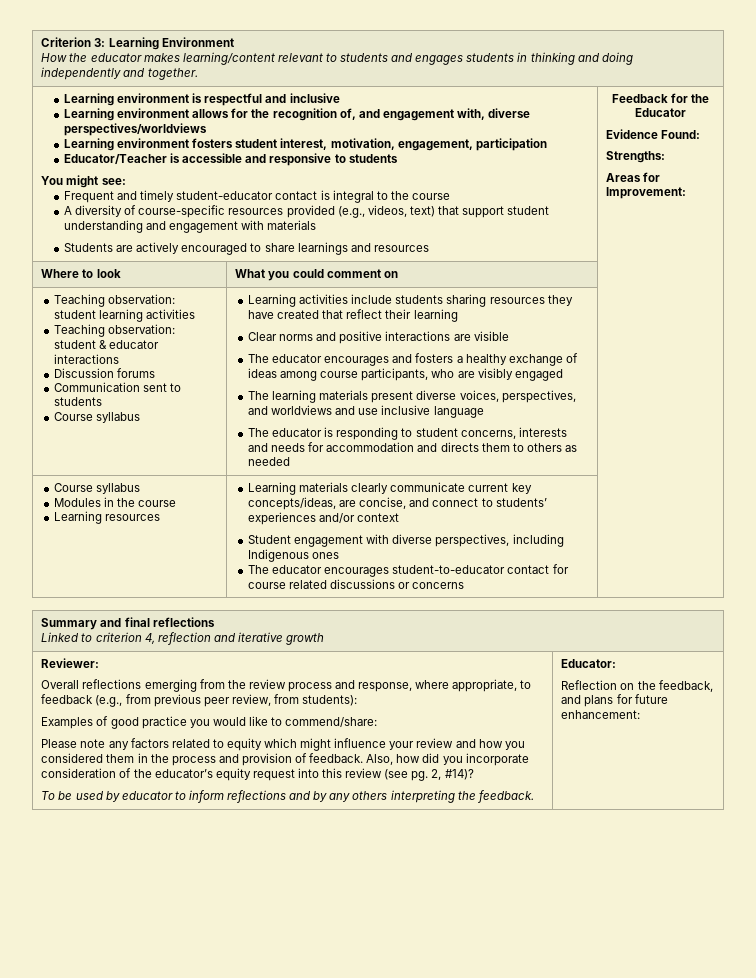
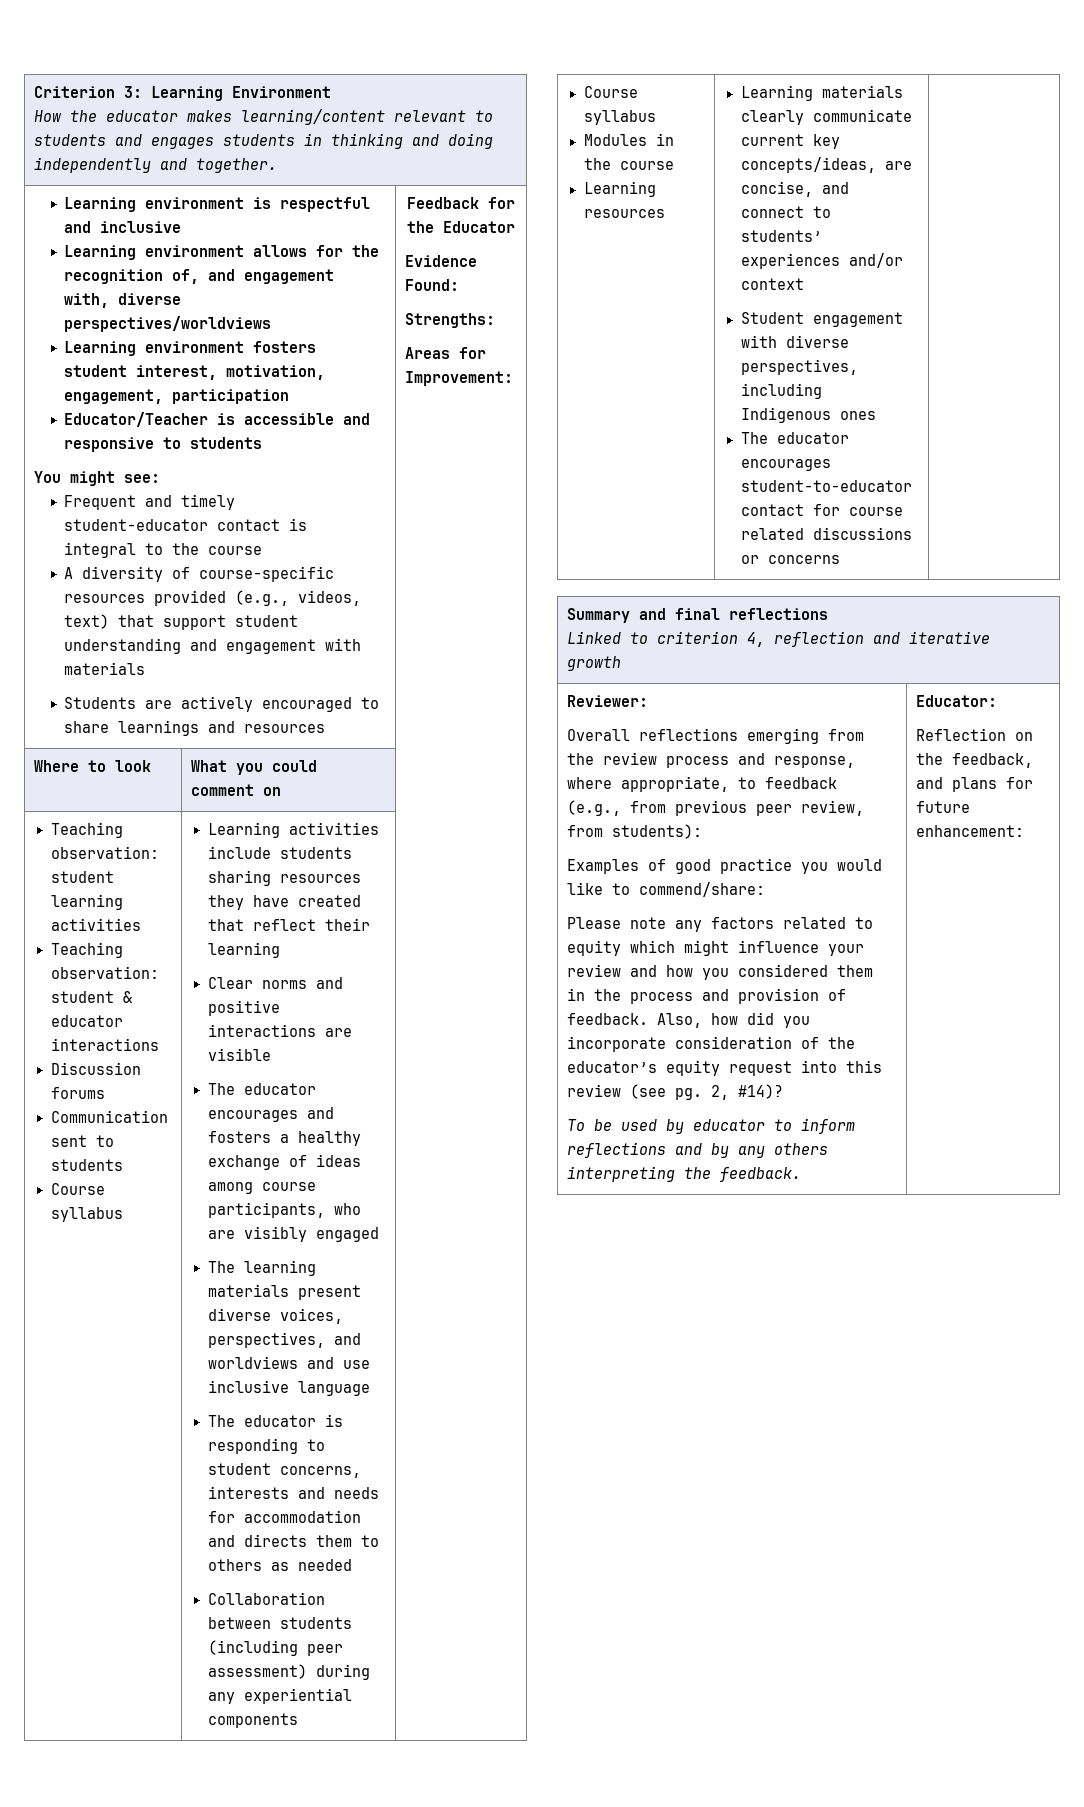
+ Collaboration between students (including peer assessment) during any experiential components

